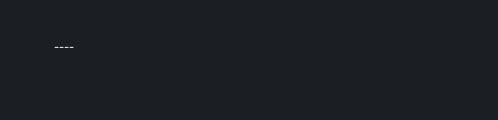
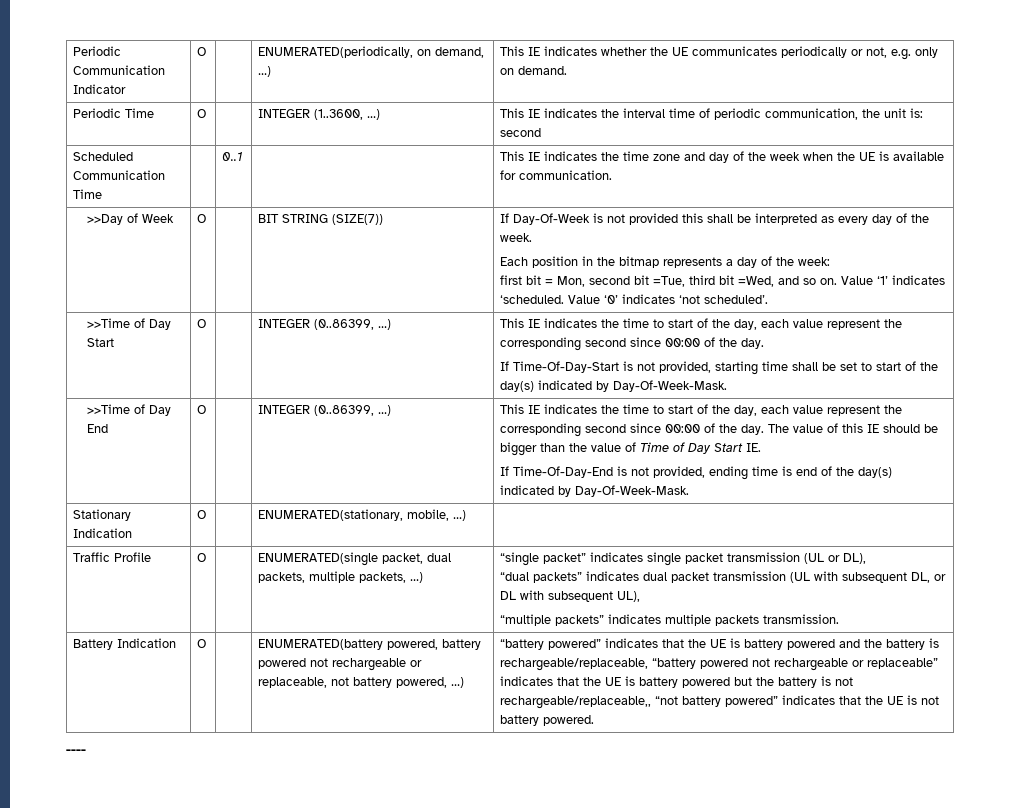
+ Periodic Communication Indicator | O | | ENUMERATED(periodically, on demand, …) | This IE indicates whether the UE communicates periodically or not, e.g. only on demand.
+ Periodic Time | O | | INTEGER (1..3600, …) | This IE indicates the interval time of periodic communication, the unit is: second
+ Scheduled Communication Time | | 0..1 | | This IE indicates the time zone and day of the week when the UE is available for communication.
+ >>Day of Week | O | | BIT STRING (SIZE(7)) | If Day-Of-Week is not provided this shall be interpreted as every day of the week.
+ Each position in the bitmap represents a day of the week:
+ first bit = Mon, second bit =Tue, third bit =Wed, and so on. Value ‘1’ indicates ‘scheduled. Value ‘0’ indicates ‘not scheduled’.
+ >>Time of Day Start | O | | INTEGER (0..86399, …) | This IE indicates the time to start of the day, each value represent the corresponding second since 00:00 of the day.
+ If Time-Of-Day-Start is not provided, starting time shall be set to start of the day(s) indicated by Day-Of-Week-Mask.
+ >>Time of Day End | O | | INTEGER (0..86399, …) | This IE indicates the time to start of the day, each value represent the corresponding second since 00:00 of the day. The value of this IE should be bigger than the value of Time of Day Start IE.
+ If Time-Of-Day-End is not provided, ending time is end of the day(s) indicated by Day-Of-Week-Mask.
+ Stationary Indication | O | | ENUMERATED(stationary, mobile, …) |
+ Traffic Profile | O | | ENUMERATED(single packet, dual packets, multiple packets, …) | “single packet” indicates single packet transmission (UL or DL),
+ “dual packets” indicates dual packet transmission (UL with subsequent DL, or DL with subsequent UL),
+ “multiple packets” indicates multiple packets transmission.
+ Battery Indication | O | | ENUMERATED(battery powered, battery powered not rechargeable or replaceable, not battery powered, …) | “battery powered” indicates that the UE is battery powered and the battery is rechargeable/replaceable, “battery powered not rechargeable or replaceable” indicates that the UE is battery powered but the battery is not rechargeable/replaceable,, “not battery powered” indicates that the UE is not battery powered.

